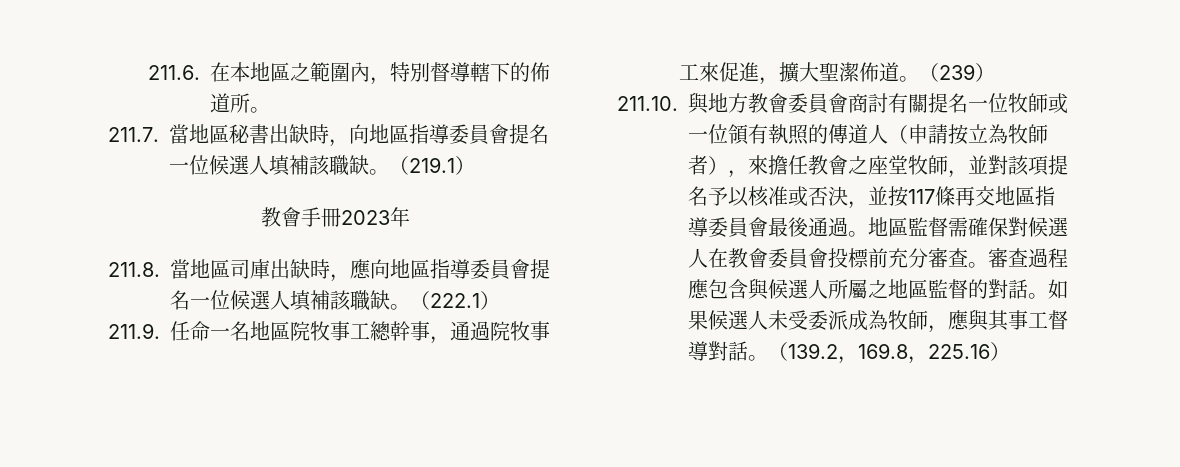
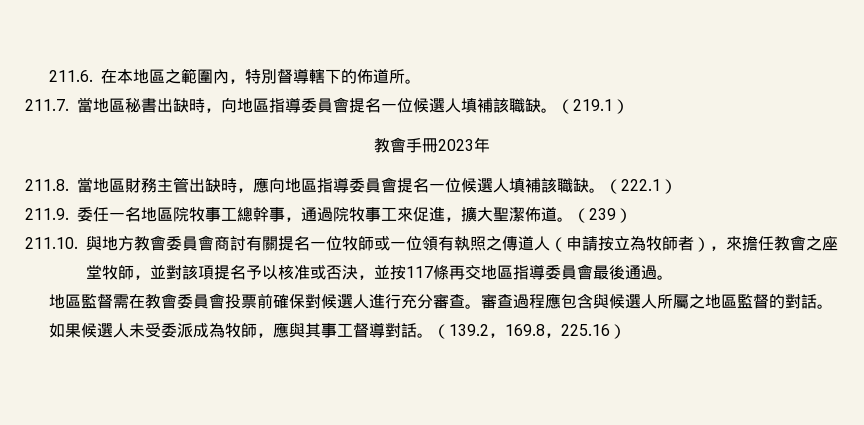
- 211.8.當地區司庫出缺時，應向地區指導委員會提名一位候選人填補該職缺。
+ 211.8.當地區財務主管出缺時，應向地區指導委員會提名一位候選人填補該職缺。
- 211.9.任命一名地區院牧事工總幹事，通過院牧事工來促進，擴大聖潔佈道。
+ 211.9.委任一名地區院牧事工總幹事，通過院牧事工來促進，擴大聖潔佈道。
- 211.10.與地方教會委員會商討有關提名一位牧師或一位領有執照的傳道人（申請按立為牧師者），來擔任教會之座堂牧師，並對該項提名予以核准或否決，並按117條再交地區指導委員會最後通過。地區監督需確保對候選人在教會委員會投標前充分審查。
+ 211.10.與地方教會委員會商討有關提名一位牧師或一位領有執照之傳道人（申請按立為牧師者），來擔任教會之座堂牧師，並對該項提名予以核准或否決，並按117條再交地區指導委員會最後通過。
+ 地區監督需在教會委員會投票前確保對候選人進行充分審查。

